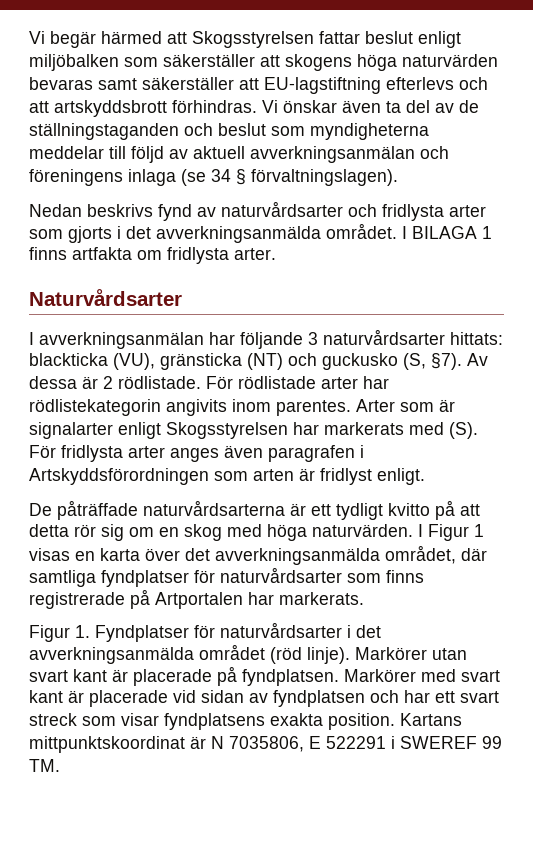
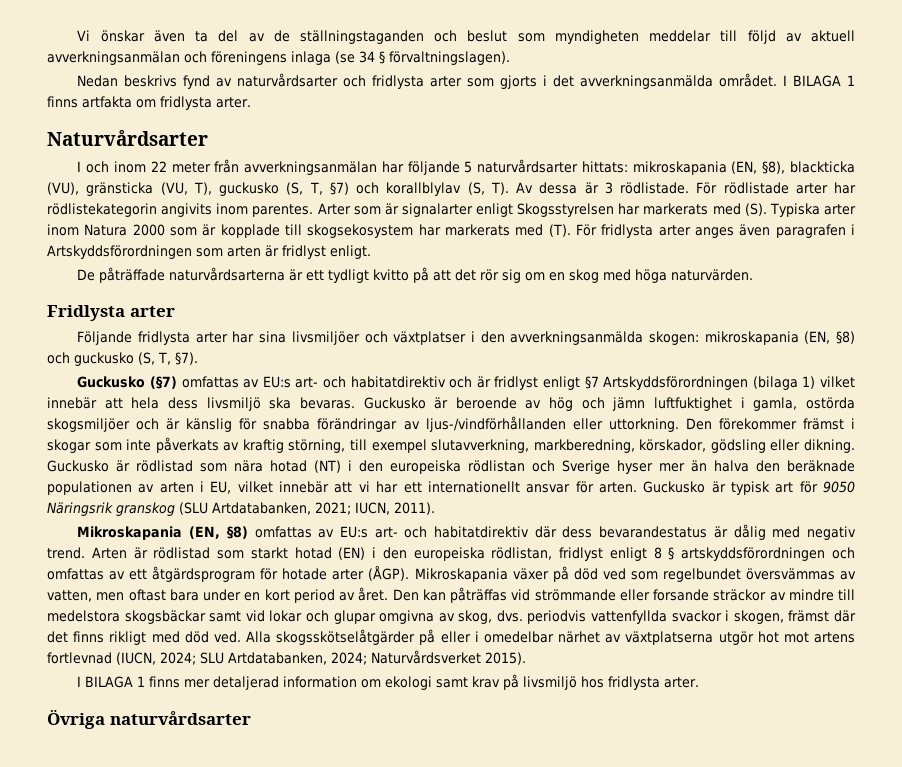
- Vi begär härmed att Skogsstyrelsen fattar beslut enligt miljöbalken som säkerställer att skogens höga naturvärden bevaras samt säkerställer att EU-lagstiftning efterlevs och att artskyddsbrott förhindras. Vi önskar även ta del av de ställningstaganden och beslut som myndigheterna meddelar till följd av aktuell avverkningsanmälan och föreningens inlaga (se 34 § förvaltningslagen).
+ Vi önskar även ta del av de ställningstaganden och beslut som myndigheten meddelar till följd av aktuell avverkningsanmälan och föreningens inlaga (se 34 § förvaltningslagen).
- I avverkningsanmälan har följande 3 naturvårdsarter hittats: blackticka (VU), gränsticka (NT) och guckusko (S, §7). Av dessa är 2 rödlistade.
+ I och inom 22 meter från avverkningsanmälan har följande 5 naturvårdsarter hittats: mikroskapania (EN, §8), blackticka (VU), gränsticka (VU, T), guckusko (S, T, §7) och korallblylav (S, T). Av dessa är 3 rödlistade.
- Arter som är signalarter enligt Skogsstyrelsen har markerats med (S). För fridlysta arter anges även paragrafen i Artskyddsförordningen som arten är fridlyst enligt.
+ Arter som är signalarter enligt Skogsstyrelsen har markerats med (S). Typiska arter inom Natura 2000 som är kopplade till skogsekosystem har markerats med (T). För fridlysta arter anges även paragrafen i Artskyddsförordningen som arten är fridlyst enligt.
- De påträffade naturvårdsarterna är ett tydligt kvitto på att detta rör sig om en skog med höga naturvärden. I Figur 1 visas en karta över det avverkningsanmälda området, där samtliga fyndplatser för naturvårdsarter som finns registrerade på Artportalen har markerats.
- Figur 1. Fyndplatser för naturvårdsarter i det avverkningsanmälda området (röd linje). Markörer utan svart kant är placerade på fyndplatsen. Markörer med svart kant är placerade vid sidan av fyndplatsen och har ett svart streck som visar fyndplatsens exakta position. Kartans mittpunktskoordinat är N 7035806, E 522291 i SWEREF 99 TM.
+ De påträffade naturvårdsarterna är ett tydligt kvitto på att det rör sig om en skog med höga naturvärden.
+ Fridlysta arter
+ Följande fridlysta arter har sina livsmiljöer och växtplatser i den avverkningsanmälda skogen: mikroskapania (EN, §8) och guckusko (S, T, §7).
+ Guckusko (§7) omfattas av EU:s art- och habitatdirektiv och är fridlyst enligt §7 Artskyddsförordningen (bilaga 1) vilket innebär att hela dess livsmiljö ska bevaras. Guckusko är beroende av hög och jämn luftfuktighet i gamla, ostörda skogsmiljöer och är känslig för snabba förändringar av ljus-/vindförhållanden eller uttorkning. Den förekommer främst i skogar som inte påverkats av kraftig störning, till exempel slutavverkning, markberedning, körskador, gödsling eller dikning. Guckusko är rödlistad som nära hotad (NT) i den europeiska rödlistan och Sverige hyser mer än halva den beräknade populationen av arten i EU, vilket innebär att vi har ett internationellt ansvar för arten. Guckusko är typisk art för 9050 Näringsrik granskog (SLU Artdatabanken, 2021; IUCN, 2011).
+ Mikroskapania (EN, §8) omfattas av EU:s art- och habitatdirektiv där dess bevarandestatus är dålig med negativ trend. Arten är rödlistad som starkt hotad (EN) i den europeiska rödlistan, fridlyst enligt 8 § artskyddsförordningen och omfattas av ett åtgärdsprogram för hotade arter (ÅGP). Mikroskapania växer på död ved som regelbundet översvämmas av vatten, men oftast bara under en kort period av året. Den kan påträffas vid strömmande eller forsande sträckor av mindre till medelstora skogsbäckar samt vid lokar och glupar omgivna av skog, dvs. periodvis vattenfyllda svackor i skogen, främst där det finns rikligt med död ved. Alla skogsskötselåtgärder på eller i omedelbar närhet av växtplatserna utgör hot mot artens fortlevnad (IUCN, 2024; SLU Artdatabanken, 2024; Naturvårdsverket 2015).
+ I BILAGA 1 finns mer detaljerad information om ekologi samt krav på livsmiljö hos fridlysta arter.
+ Övriga naturvårdsarter

